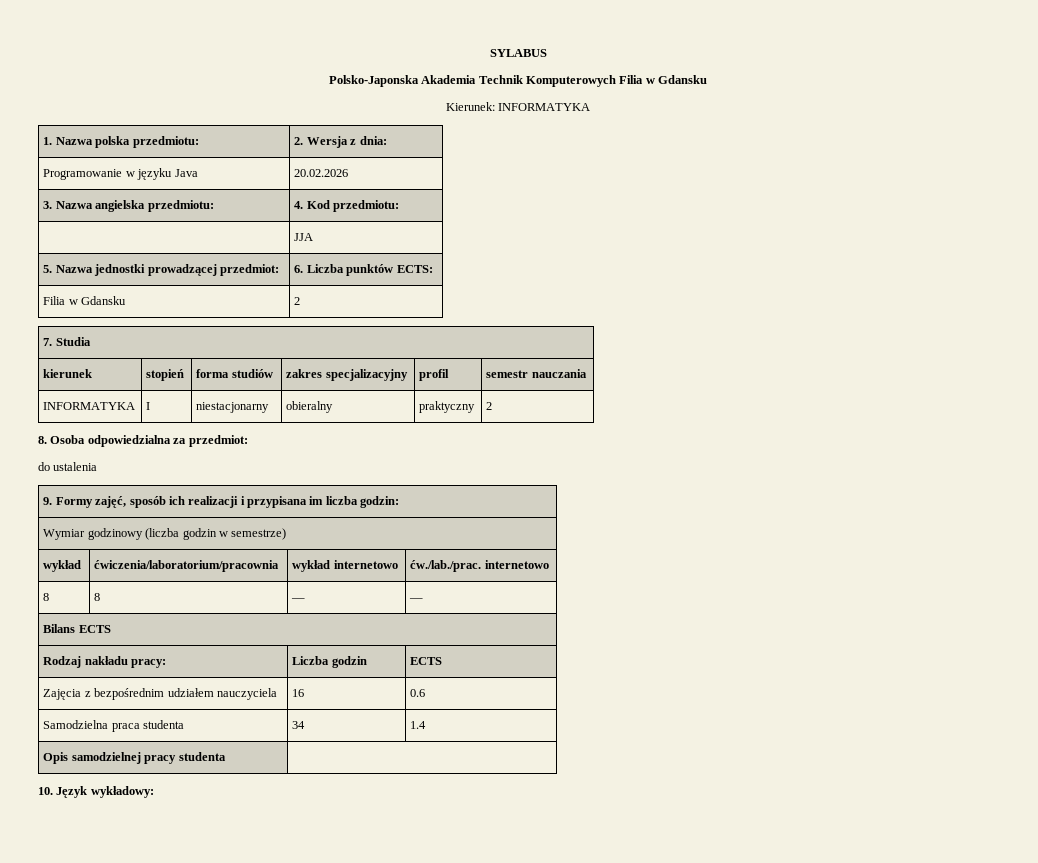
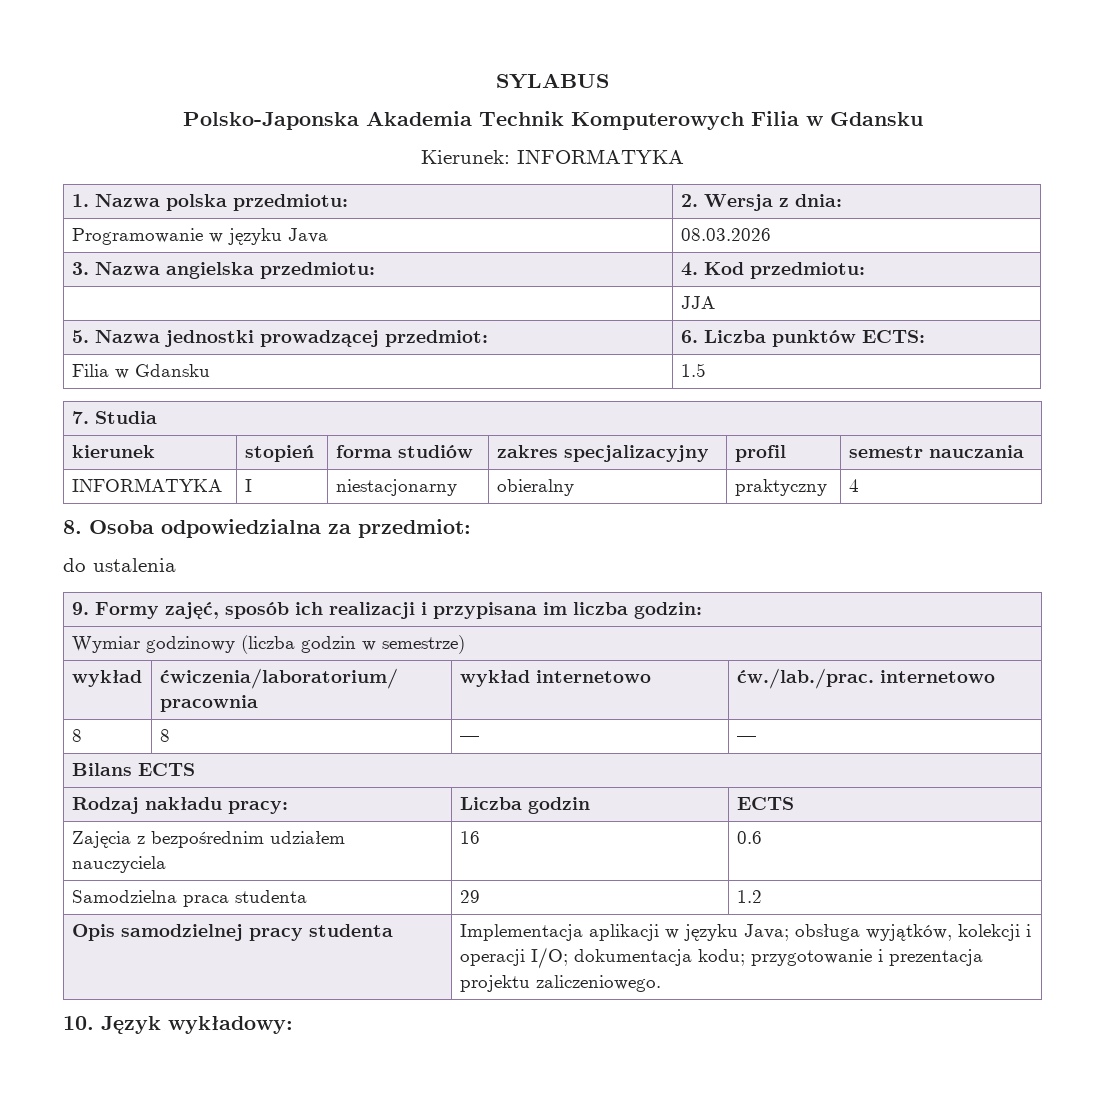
- Programowanie w języku Java | 20.02.2026
+ Programowanie w języku Java | 08.03.2026
- Filia w Gdansku | 2
+ Filia w Gdansku | 1.5
- INFORMATYKA | I | niestacjonarny | obieralny | praktyczny | 2
+ INFORMATYKA | I | niestacjonarny | obieralny | praktyczny | 4
- Samodzielna praca studenta | 34 | 1.4
+ Samodzielna praca studenta | 29 | 1.2
- Opis samodzielnej pracy studenta |
+ Opis samodzielnej pracy studenta | Implementacja aplikacji w języku Java; obsługa wyjątków, kolekcji i operacji I/O; dokumentacja kodu; przygotowanie i prezentacja projektu zaliczeniowego.

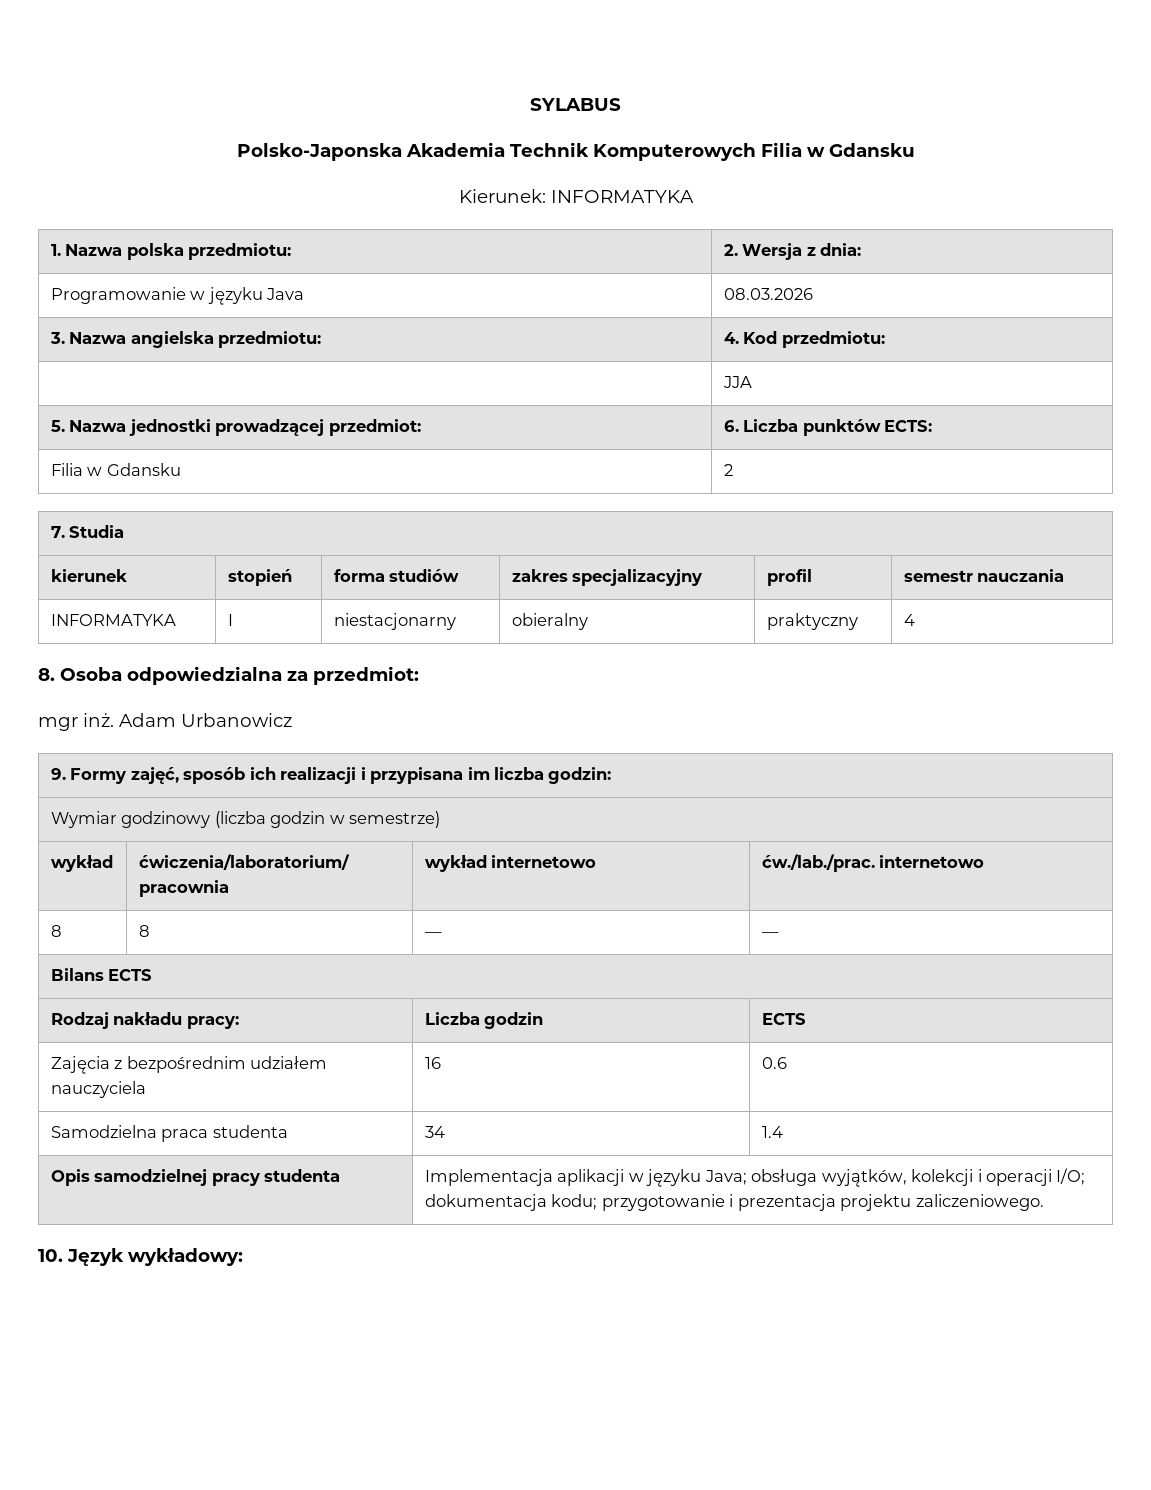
- Filia w Gdansku | 1.5
+ Filia w Gdansku | 2
- do ustalenia
+ mgr inż. Adam Urbanowicz
- Samodzielna praca studenta | 29 | 1.2
+ Samodzielna praca studenta | 34 | 1.4

